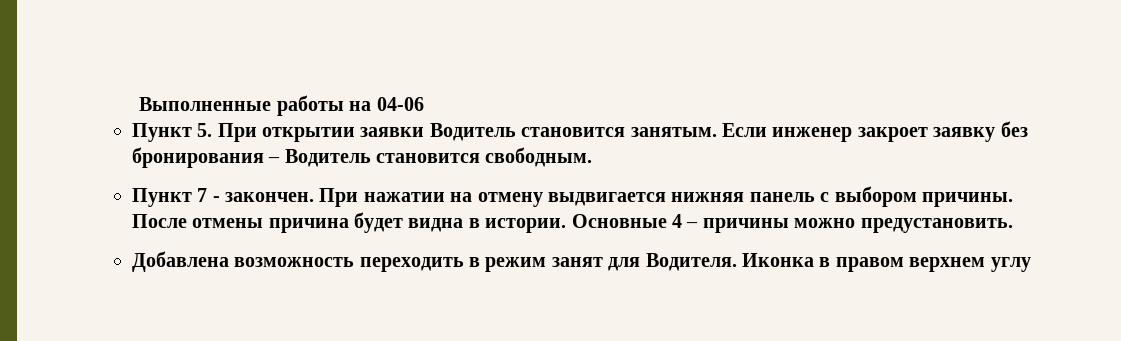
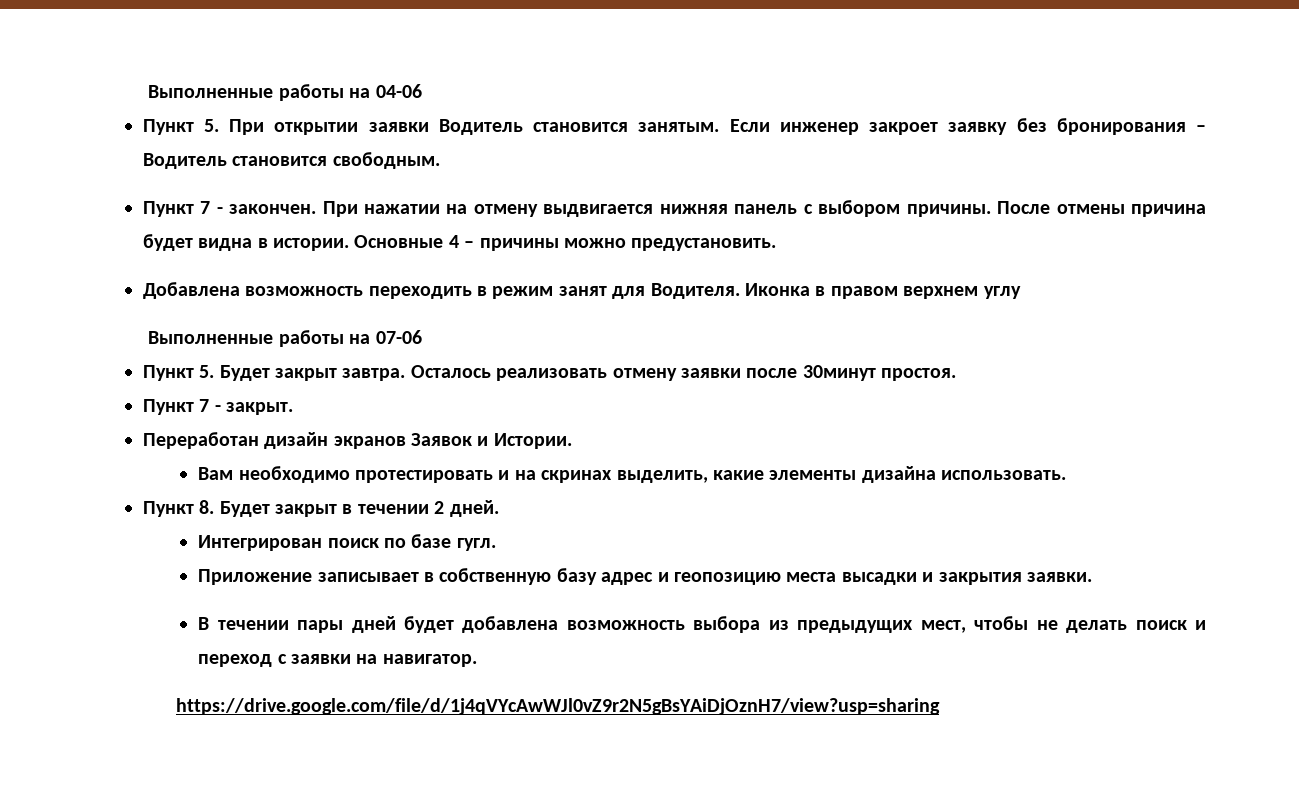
+ Выполненные работы на 07-06
+ Пункт 5. Будет закрыт завтра. Осталось реализовать отмену заявки после 30минут простоя.
+ Пункт 7 - закрыт.
+ Переработан дизайн экранов Заявок и Истории.
+ Вам необходимо протестировать и на скринах выделить, какие элементы дизайна использовать.
+ Пункт 8. Будет закрыт в течении 2 дней.
+ Интегрирован поиск по базе гугл.
+ Приложение записывает в собственную базу адрес и геопозицию места высадки и закрытия заявки.
+ В течении пары дней будет добавлена возможность выбора из предыдущих мест, чтобы не делать поиск и переход с заявки на навигатор.
+ https://drive.google.com/file/d/1j4qVYcAwWJl0vZ9r2N5gBsYAiDjOznH7/view?usp=sharing

